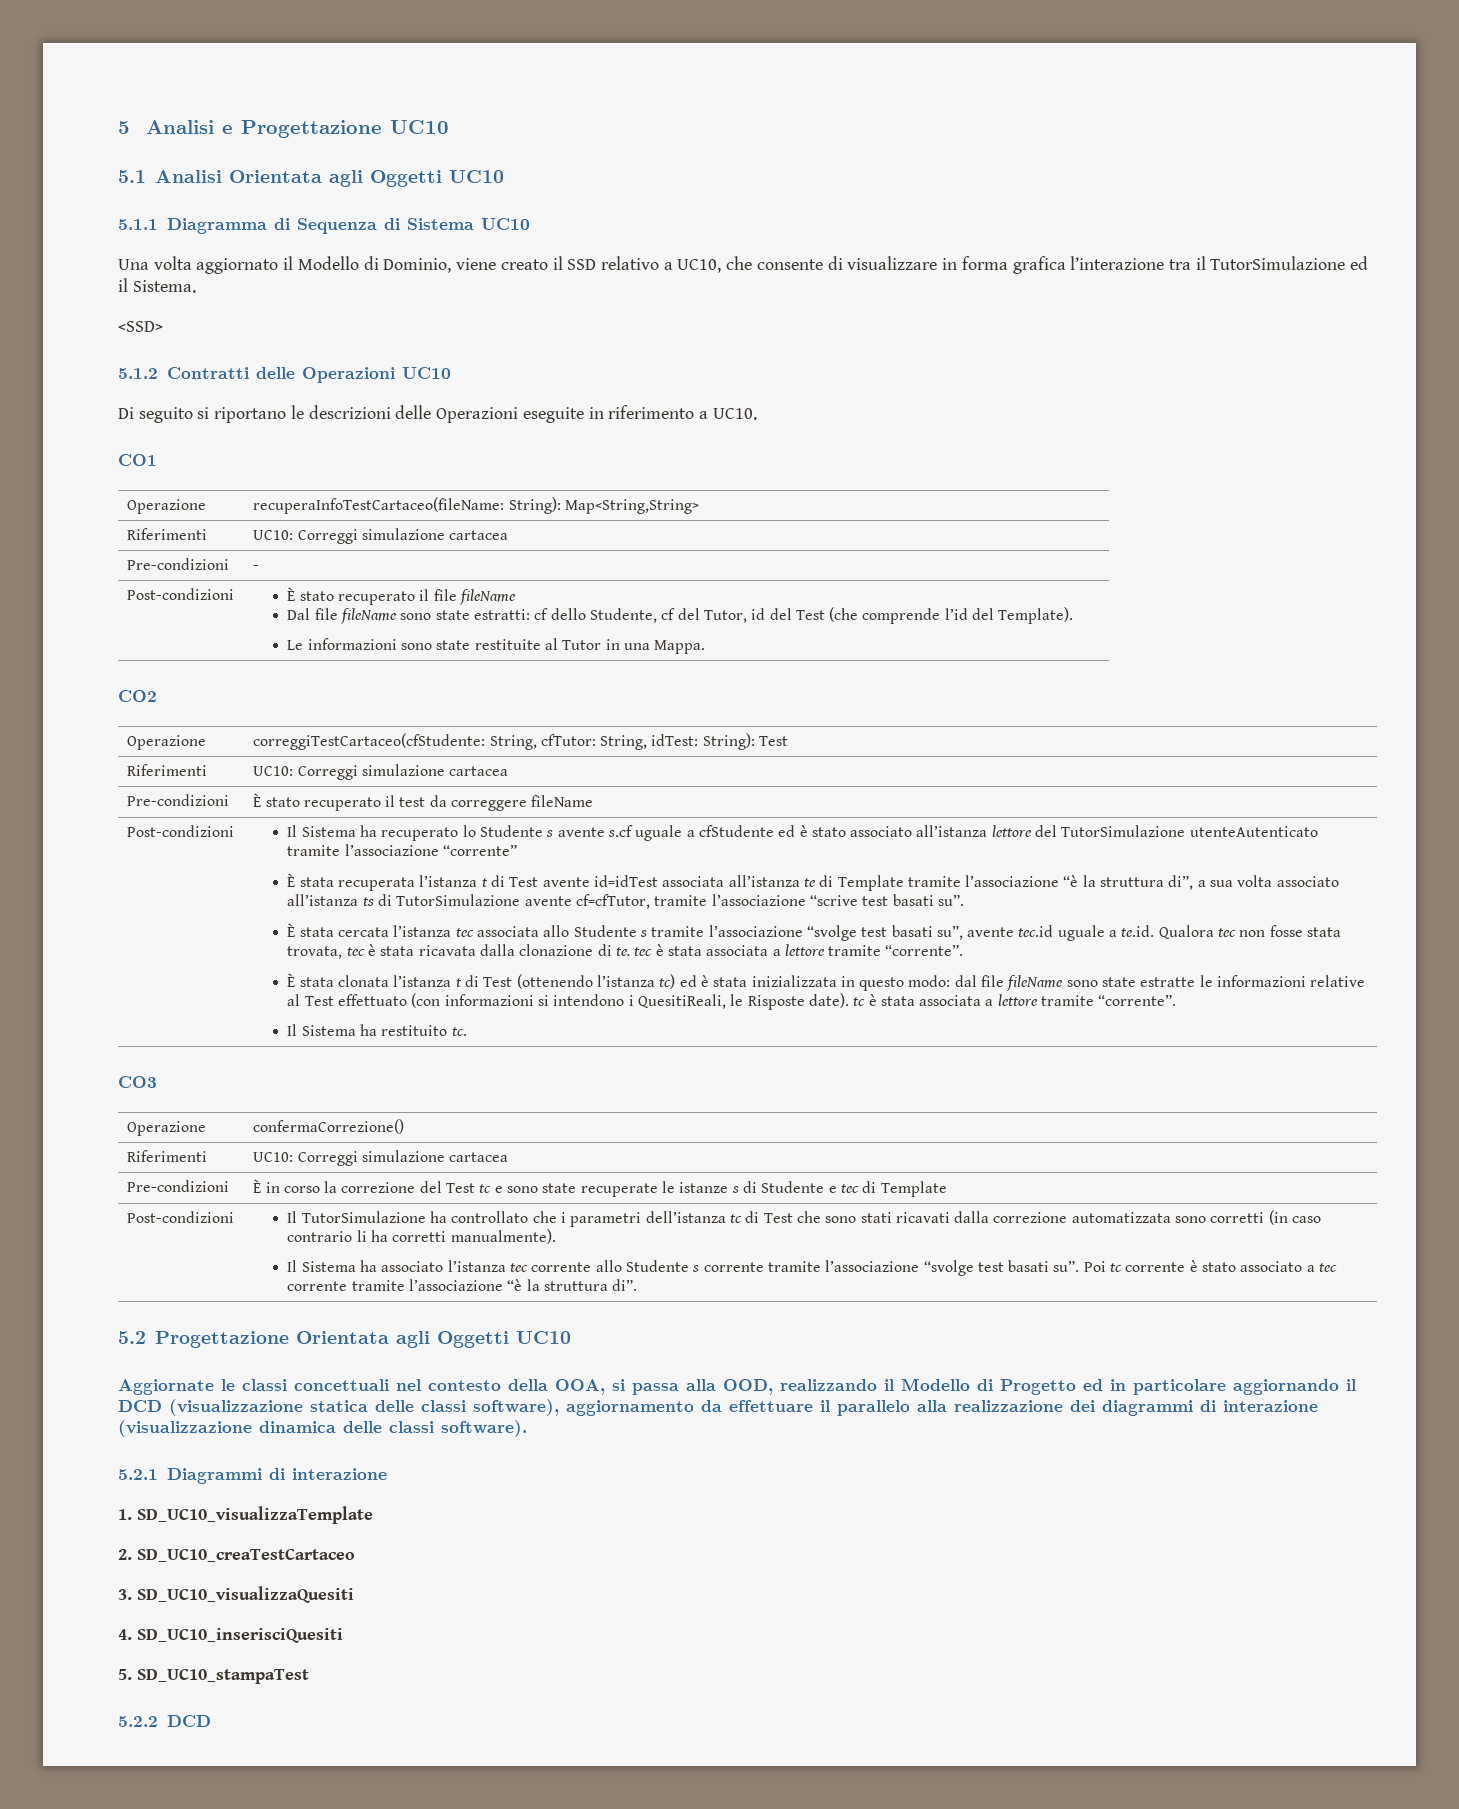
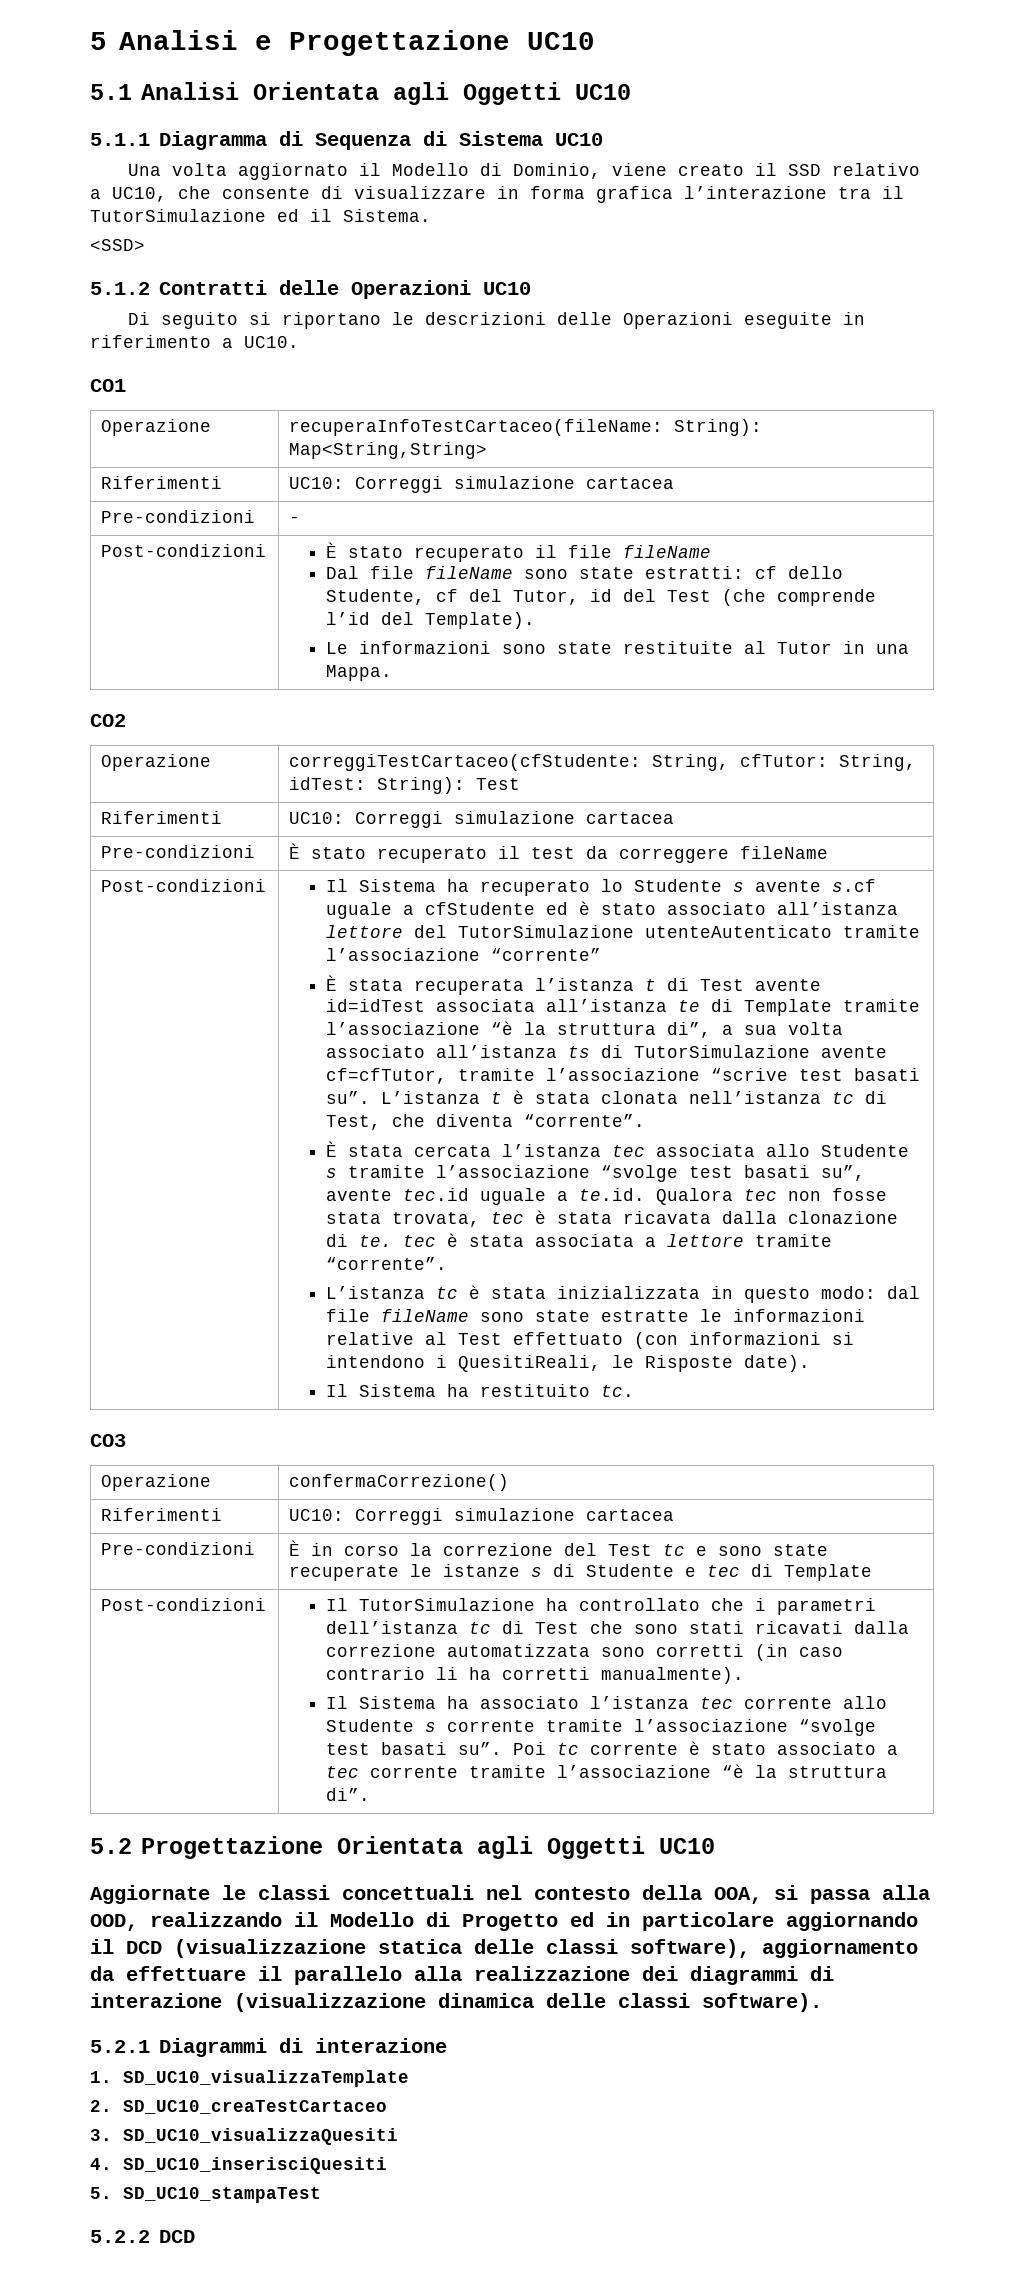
+ L’istanza t è stata clonata nell’istanza tc di Test, che diventa “corrente”.
- È stata clonata l’istanza t di Test (ottenendo l’istanza tc) ed è stata inizializzata in questo modo: dal file fileName sono state estratte le informazioni relative al Test effettuato (con informazioni si intendono i QuesitiReali, le Risposte date). tc è stata associata a lettore tramite “corrente”.
+ L’istanza tc è stata inizializzata in questo modo: dal file fileName sono state estratte le informazioni relative al Test effettuato (con informazioni si intendono i QuesitiReali, le Risposte date).

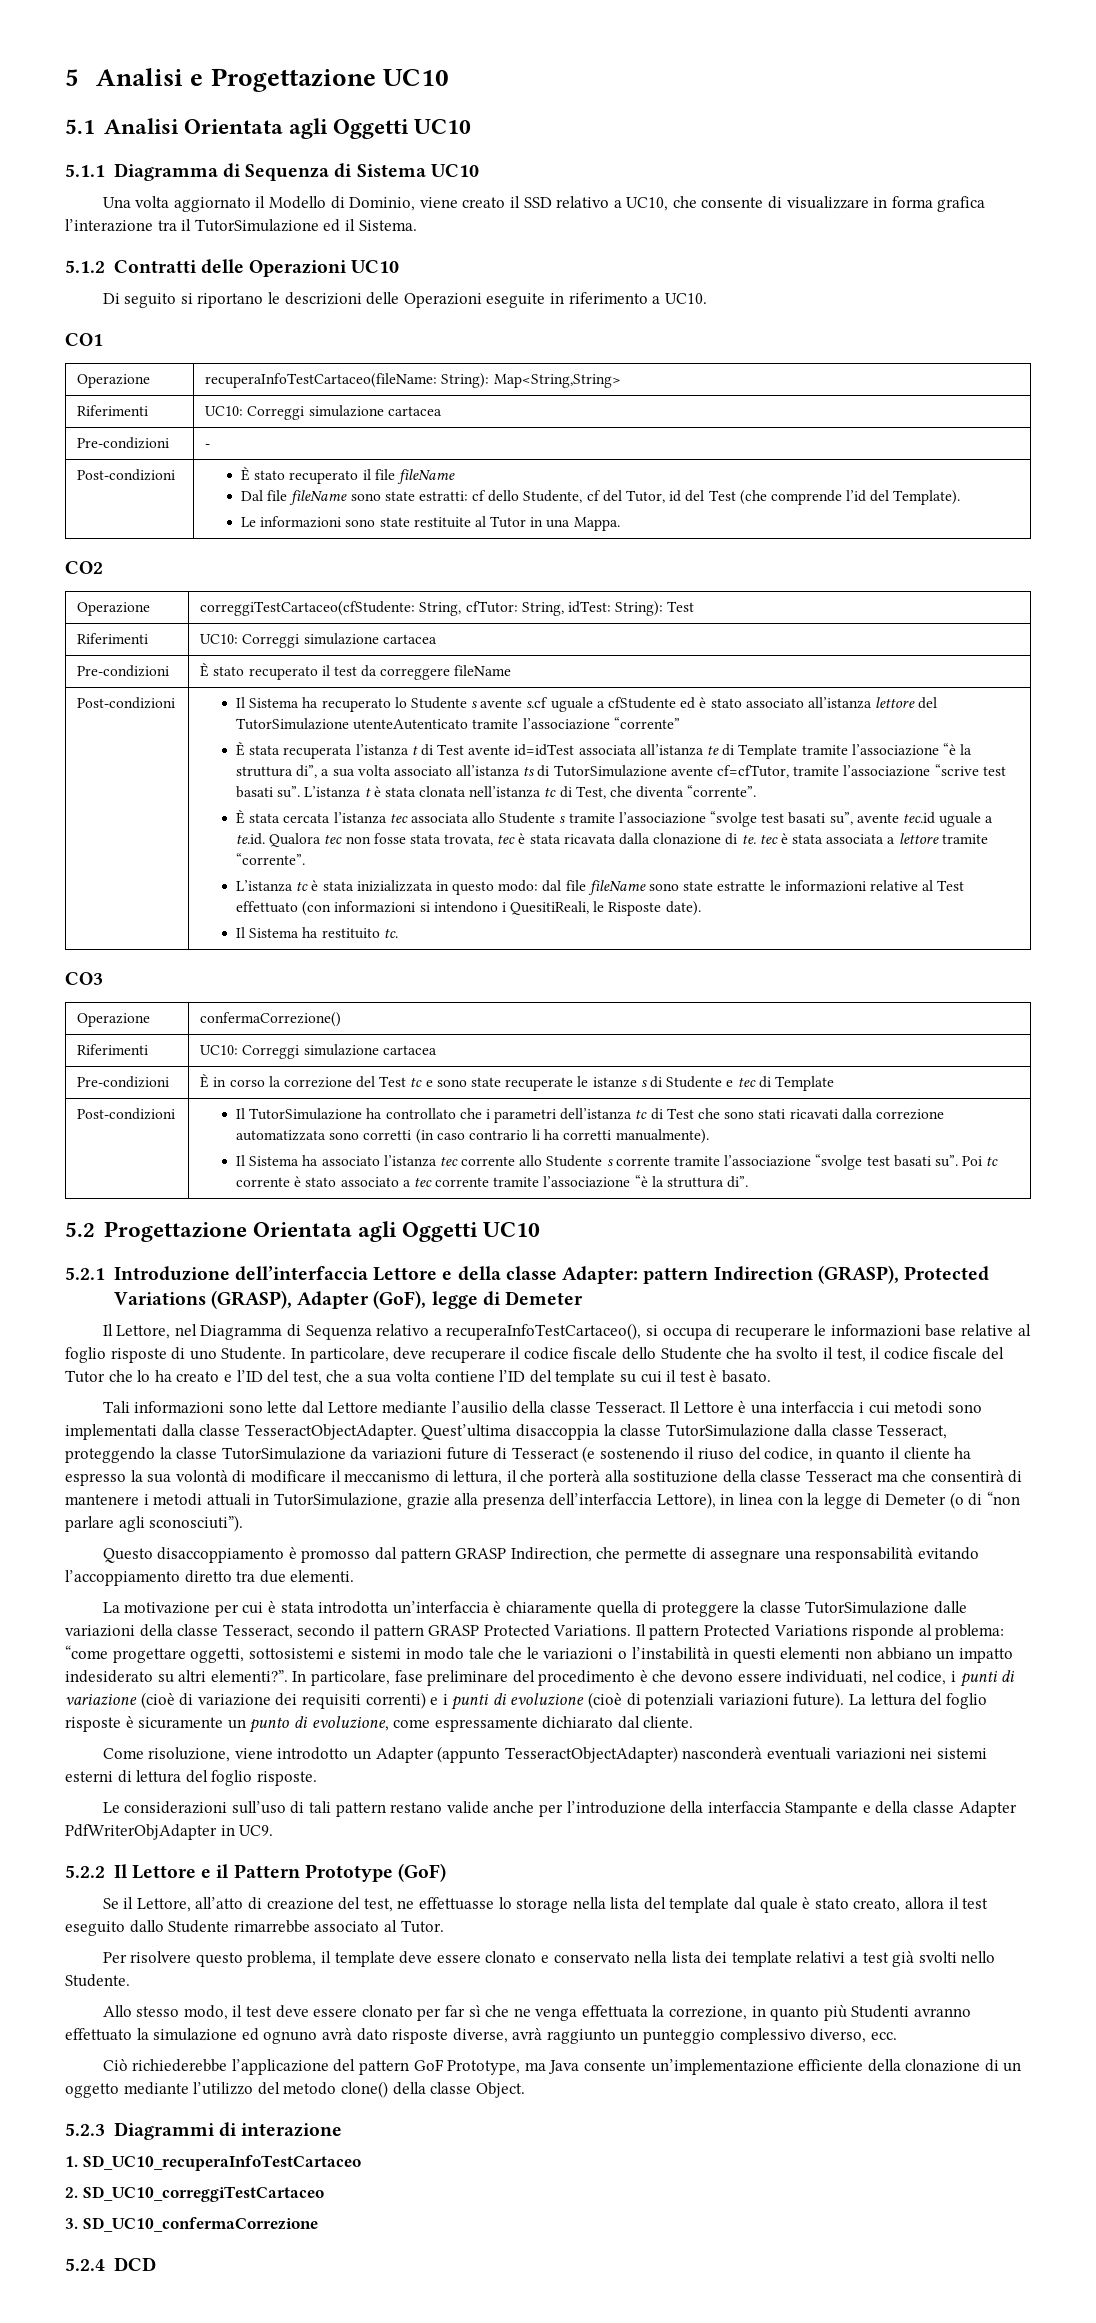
- <SSD>
- Aggiornate le classi concettuali nel contesto della OOA, si passa alla OOD, realizzando il Modello di Progetto ed in particolare aggiornando il DCD (visualizzazione statica delle classi software), aggiornamento da effettuare il parallelo alla realizzazione dei diagrammi di interazione (visualizzazione dinamica delle classi software).
- 5.2.1 Diagrammi di interazione
+ 5.2.1 Introduzione dell’interfaccia Lettore e della classe Adapter: pattern Indirection (GRASP), Protected Variations (GRASP), Adapter (GoF), legge di Demeter
+ Il Lettore, nel Diagramma di Sequenza relativo a recuperaInfoTestCartaceo(), si occupa di recuperare le informazioni base relative al foglio risposte di uno Studente. In particolare, deve recuperare il codice fiscale dello Studente che ha svolto il test, il codice fiscale del Tutor che lo ha creato e l’ID del test, che a sua volta contiene l’ID del template su cui il test è basato.
+ Tali informazioni sono lette dal Lettore mediante l’ausilio della classe Tesseract. Il Lettore è una interfaccia i cui metodi sono implementati dalla classe TesseractObjectAdapter. Quest’ultima disaccoppia la classe TutorSimulazione dalla classe Tesseract, proteggendo la classe TutorSimulazione da variazioni future di Tesseract (e sostenendo il riuso del codice, in quanto il cliente ha espresso la sua volontà di modificare il meccanismo di lettura, il che porterà alla sostituzione della classe Tesseract ma che consentirà di mantenere i metodi attuali in TutorSimulazione, grazie alla presenza dell’interfaccia Lettore), in linea con la legge di Demeter (o di “non parlare agli sconosciuti”).
+ Questo disaccoppiamento è promosso dal pattern GRASP Indirection, che permette di assegnare una responsabilità evitando l’accoppiamento diretto tra due elementi.
+ La motivazione per cui è stata introdotta un’interfaccia è chiaramente quella di proteggere la classe TutorSimulazione dalle variazioni della classe Tesseract, secondo il pattern GRASP Protected Variations. Il pattern Protected Variations risponde al problema: “come progettare oggetti, sottosistemi e sistemi in modo tale che le variazioni o l’instabilità in questi elementi non abbiano un impatto indesiderato su altri elementi?”. In particolare, fase preliminare del procedimento è che devono essere individuati, nel codice, i punti di variazione (cioè di variazione dei requisiti correnti) e i punti di evoluzione (cioè di potenziali variazioni future). La lettura del foglio risposte è sicuramente un punto di evoluzione, come espressamente dichiarato dal cliente.
+ Come risoluzione, viene introdotto un Adapter (appunto TesseractObjectAdapter) nasconderà eventuali variazioni nei sistemi esterni di lettura del foglio risposte.
+ Le considerazioni sull’uso di tali pattern restano valide anche per l’introduzione della interfaccia Stampante e della classe Adapter PdfWriterObjAdapter in UC9.
+ 5.2.2 Il Lettore e il Pattern Prototype (GoF)
+ Se il Lettore, all’atto di creazione del test, ne effettuasse lo storage nella lista del template dal quale è stato creato, allora il test eseguito dallo Studente rimarrebbe associato al Tutor.
+ Per risolvere questo problema, il template deve essere clonato e conservato nella lista dei template relativi a test già svolti nello Studente.
+ Allo stesso modo, il test deve essere clonato per far sì che ne venga effettuata la correzione, in quanto più Studenti avranno effettuato la simulazione ed ognuno avrà dato risposte diverse, avrà raggiunto un punteggio complessivo diverso, ecc.
+ Ciò richiederebbe l’applicazione del pattern GoF Prototype, ma Java consente un’implementazione efficiente della clonazione di un oggetto mediante l’utilizzo del metodo clone() della classe Object.
+ 5.2.3 Diagrammi di interazione
- 1. SD_UC10_visualizzaTemplate
+ 1. SD_UC10_recuperaInfoTestCartaceo
- 2. SD_UC10_creaTestCartaceo
+ 2. SD_UC10_correggiTestCartaceo
- 3. SD_UC10_visualizzaQuesiti
- 4. SD_UC10_inserisciQuesiti
- 5. SD_UC10_stampaTest
- 5.2.2 DCD
+ 3. SD_UC10_confermaCorrezione
+ 5.2.4 DCD

